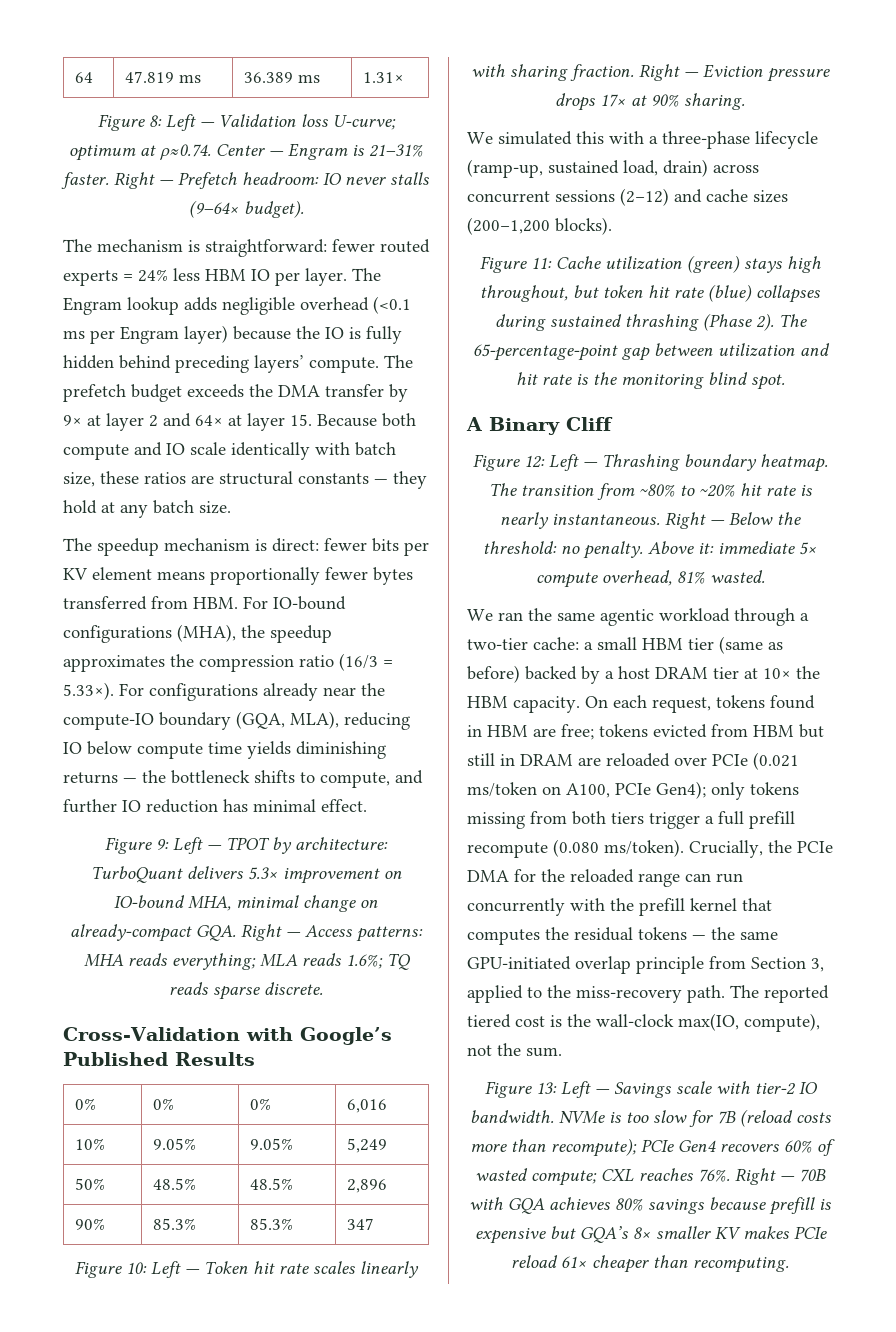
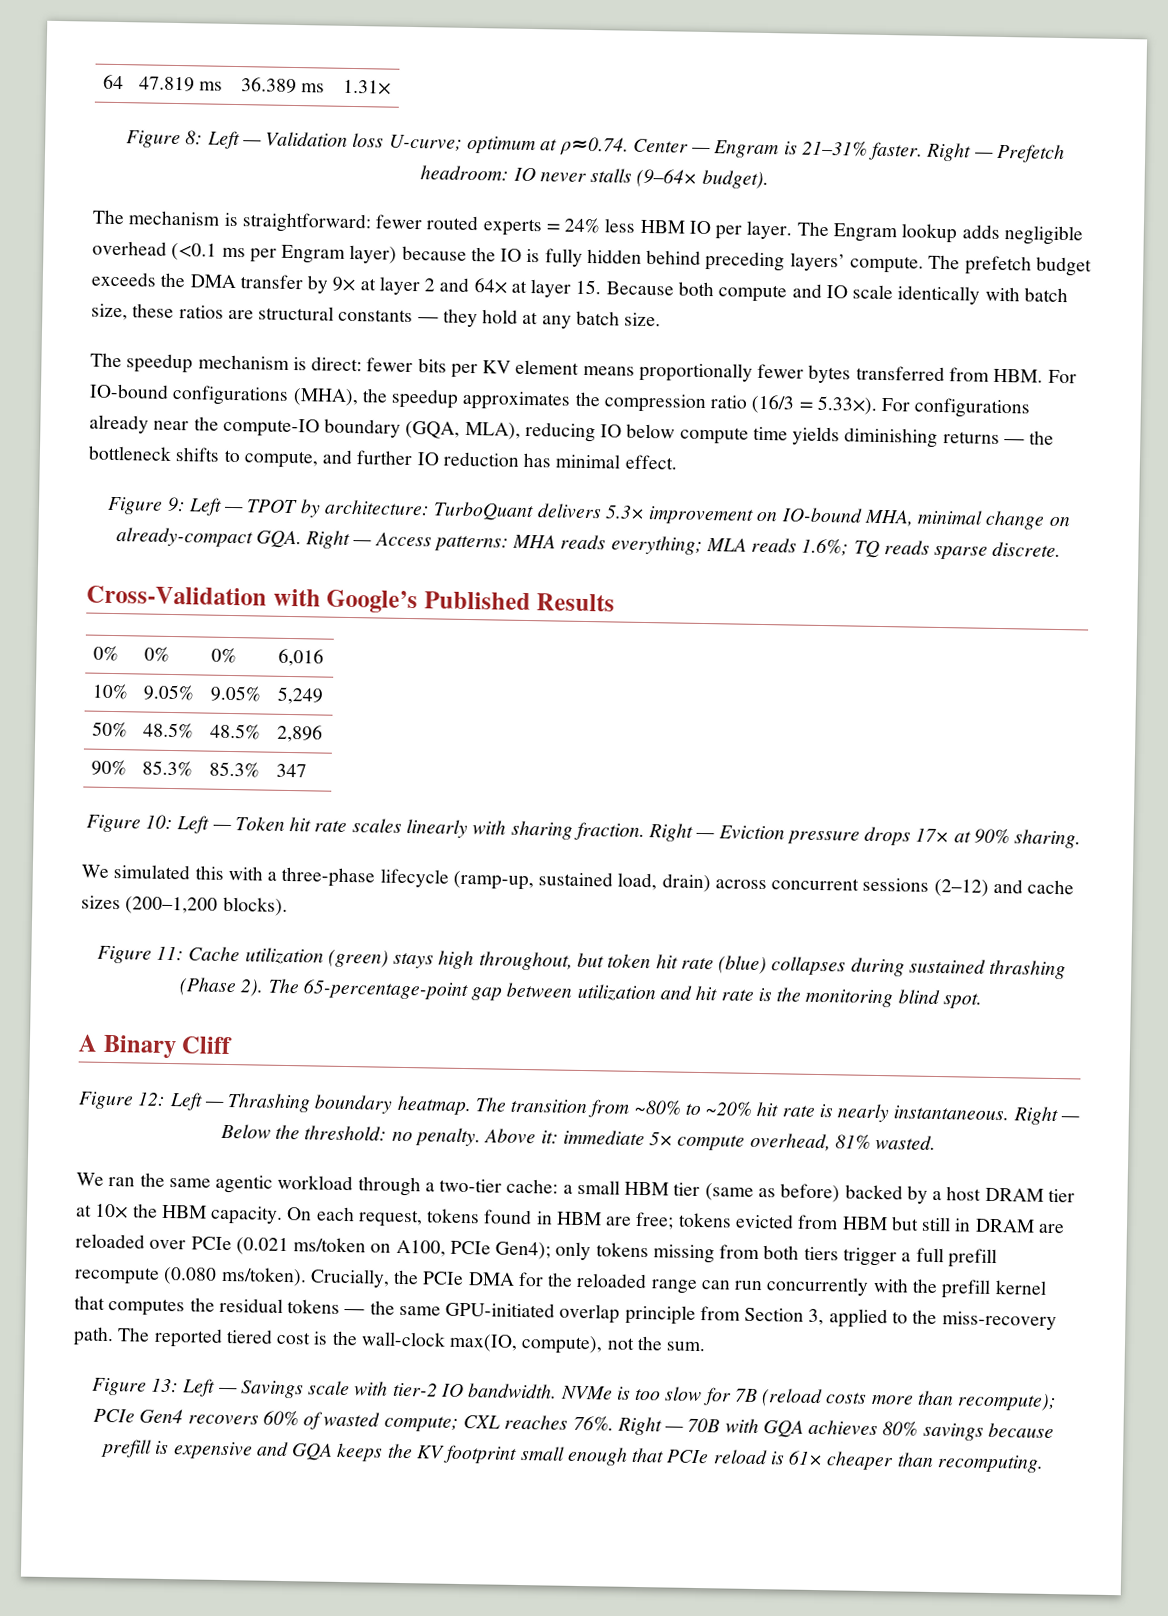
- Right — 70B with GQA achieves 80% savings because prefill is expensive but GQA’s 8× smaller KV makes PCIe reload 61× cheaper than recomputing.
+ Right — 70B with GQA achieves 80% savings because prefill is expensive and GQA keeps the KV footprint small enough that PCIe reload is 61× cheaper than recomputing.

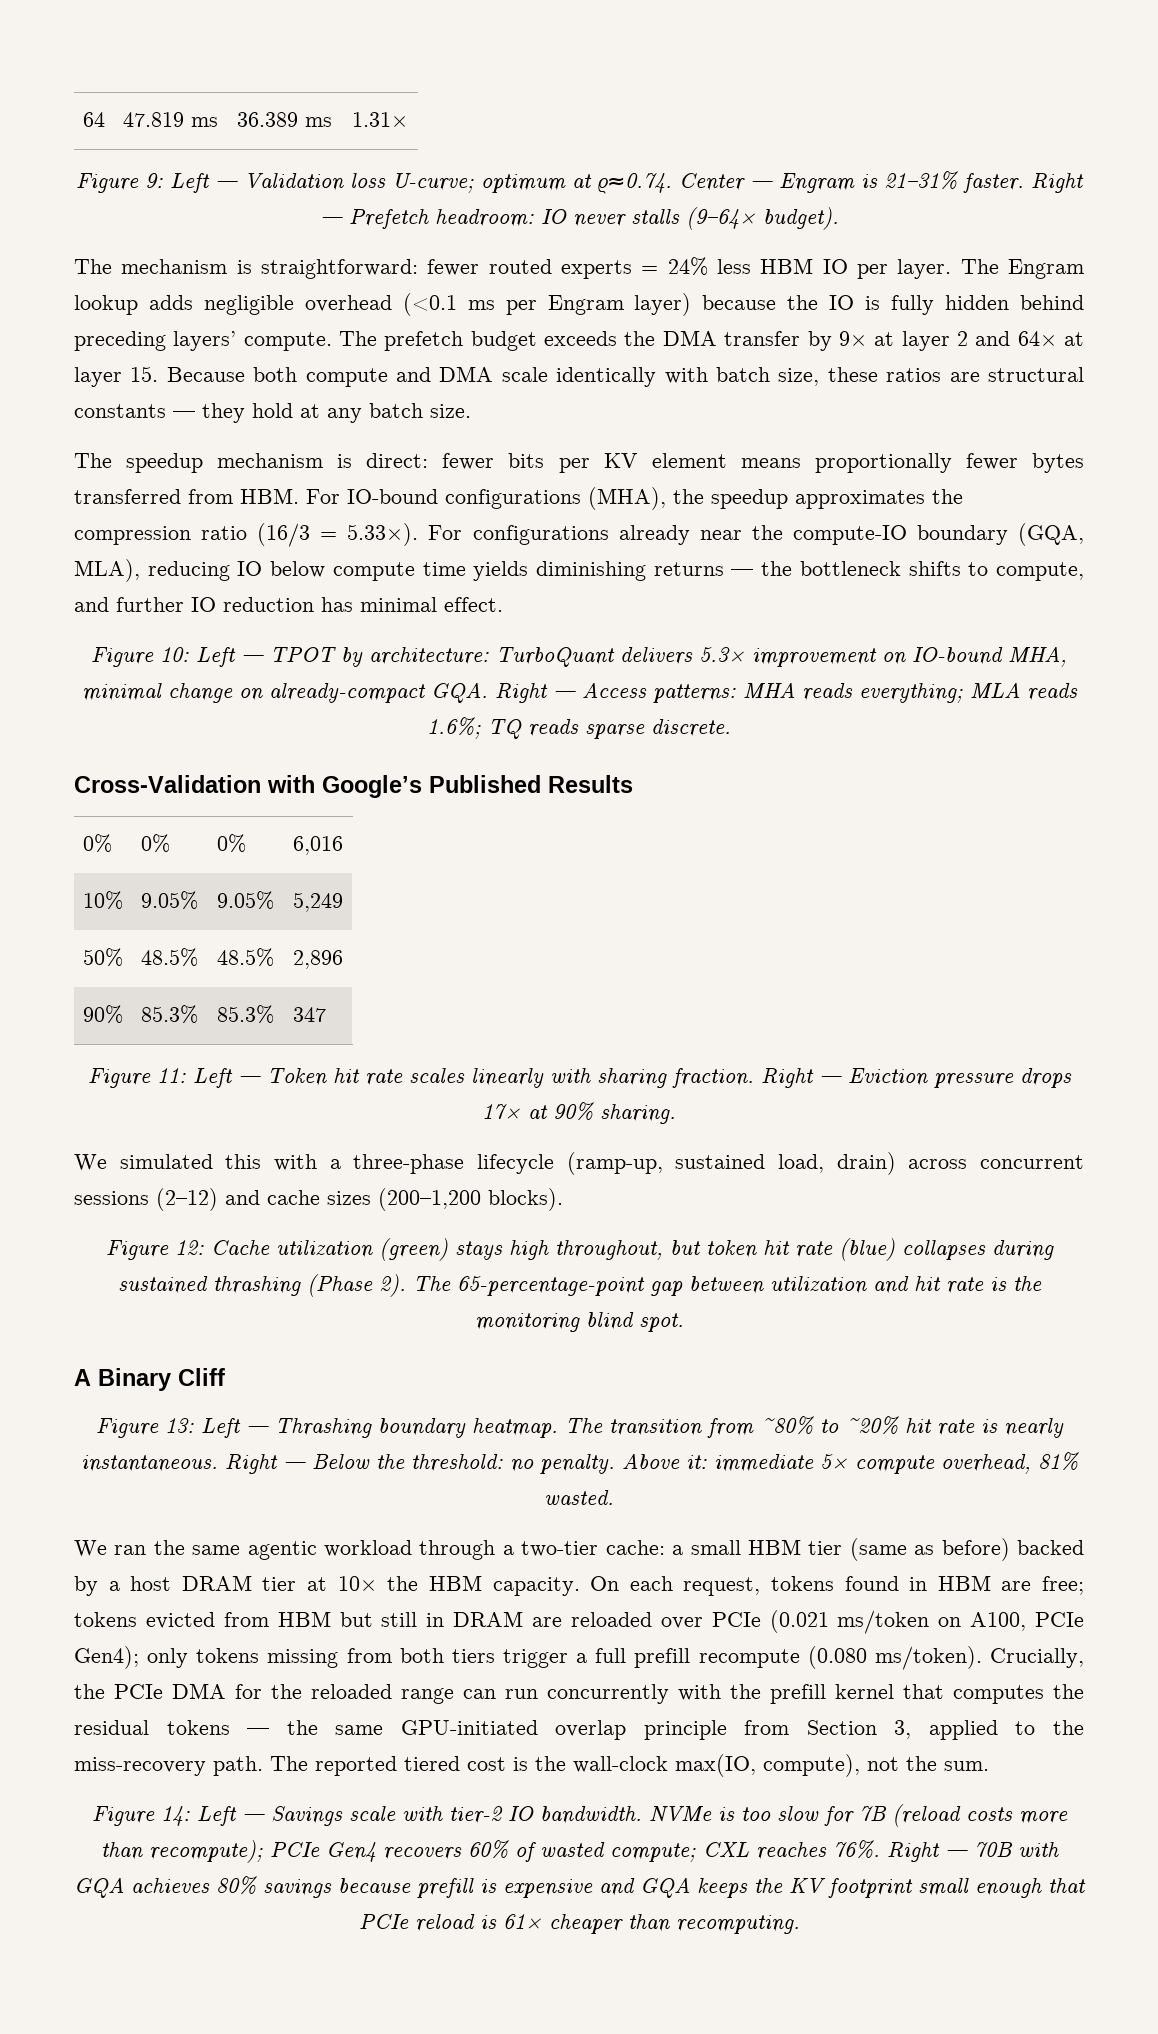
- Figure 8: Left — Validation loss U-curve; optimum at ρ≈0.74. Center — Engram is 21–31% faster.
+ Figure 9: Left — Validation loss U-curve; optimum at ρ≈0.74. Center — Engram is 21–31% faster.
- The prefetch budget exceeds the DMA transfer by 9× at layer 2 and 64× at layer 15. Because both compute and IO scale identically with batch size, these ratios are structural constants — they hold at any batch size.
+ The prefetch budget exceeds the DMA transfer by 9× at layer 2 and 64× at layer 15. Because both compute and DMA scale identically with batch size, these ratios are structural constants — they hold at any batch size.
- Figure 9: Left — TPOT by architecture: TurboQuant delivers 5.3× improvement on IO-bound MHA, minimal change on already-compact GQA. Right — Access patterns: MHA reads everything; MLA reads 1.6%; TQ reads sparse discrete.
+ Figure 10: Left — TPOT by architecture: TurboQuant delivers 5.3× improvement on IO-bound MHA, minimal change on already-compact GQA. Right — Access patterns: MHA reads everything; MLA reads 1.6%; TQ reads sparse discrete.
- Figure 10: Left — Token hit rate scales linearly with sharing fraction.
+ Figure 11: Left — Token hit rate scales linearly with sharing fraction.
- Figure 11: Cache utilization (green) stays high throughout, but token hit rate (blue) collapses during sustained thrashing (Phase 2).
+ Figure 12: Cache utilization (green) stays high throughout, but token hit rate (blue) collapses during sustained thrashing (Phase 2).
- Figure 12: Left — Thrashing boundary heatmap.
+ Figure 13: Left — Thrashing boundary heatmap.
- Figure 13: Left — Savings scale with tier-2 IO bandwidth.
+ Figure 14: Left — Savings scale with tier-2 IO bandwidth.

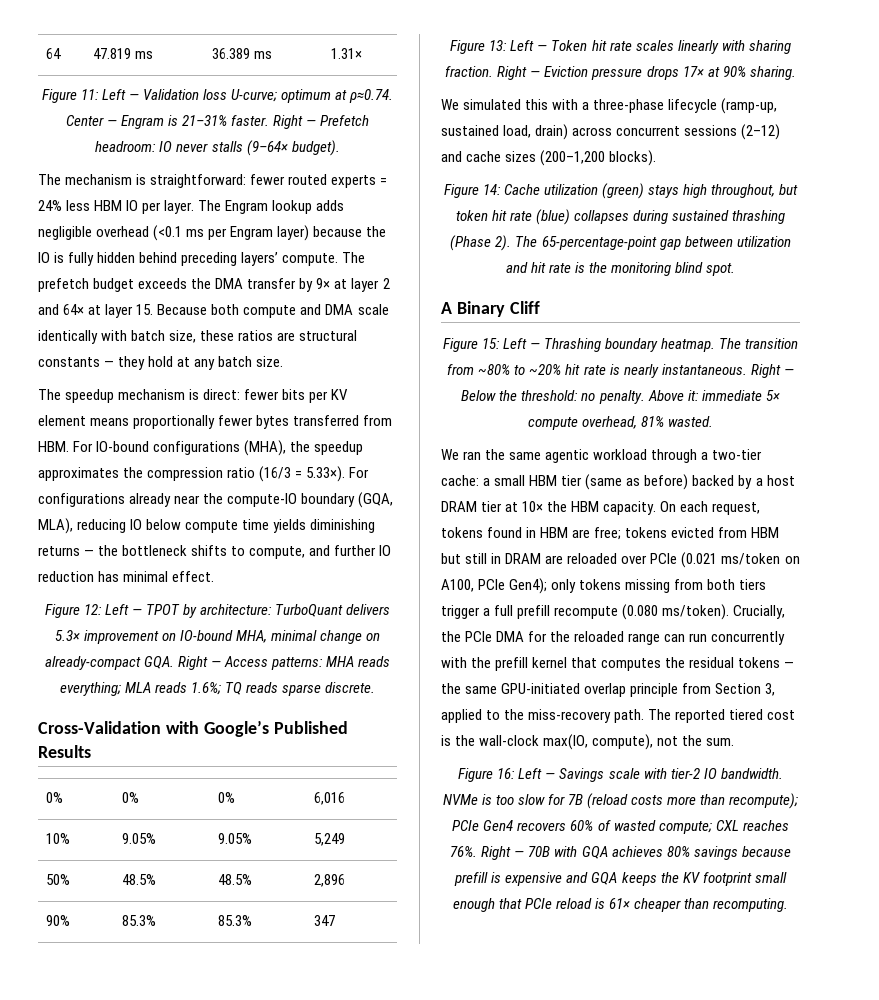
- Figure 9: Left — Validation loss U-curve; optimum at ρ≈0.74. Center — Engram is 21–31% faster.
+ Figure 11: Left — Validation loss U-curve; optimum at ρ≈0.74. Center — Engram is 21–31% faster.
- Figure 10: Left — TPOT by architecture: TurboQuant delivers 5.3× improvement on IO-bound MHA, minimal change on already-compact GQA. Right — Access patterns: MHA reads everything; MLA reads 1.6%; TQ reads sparse discrete.
+ Figure 12: Left — TPOT by architecture: TurboQuant delivers 5.3× improvement on IO-bound MHA, minimal change on already-compact GQA. Right — Access patterns: MHA reads everything; MLA reads 1.6%; TQ reads sparse discrete.
- Figure 11: Left — Token hit rate scales linearly with sharing fraction.
+ Figure 13: Left — Token hit rate scales linearly with sharing fraction.
- Figure 12: Cache utilization (green) stays high throughout, but token hit rate (blue) collapses during sustained thrashing (Phase 2).
+ Figure 14: Cache utilization (green) stays high throughout, but token hit rate (blue) collapses during sustained thrashing (Phase 2).
- Figure 13: Left — Thrashing boundary heatmap.
+ Figure 15: Left — Thrashing boundary heatmap.
- Figure 14: Left — Savings scale with tier-2 IO bandwidth.
+ Figure 16: Left — Savings scale with tier-2 IO bandwidth.

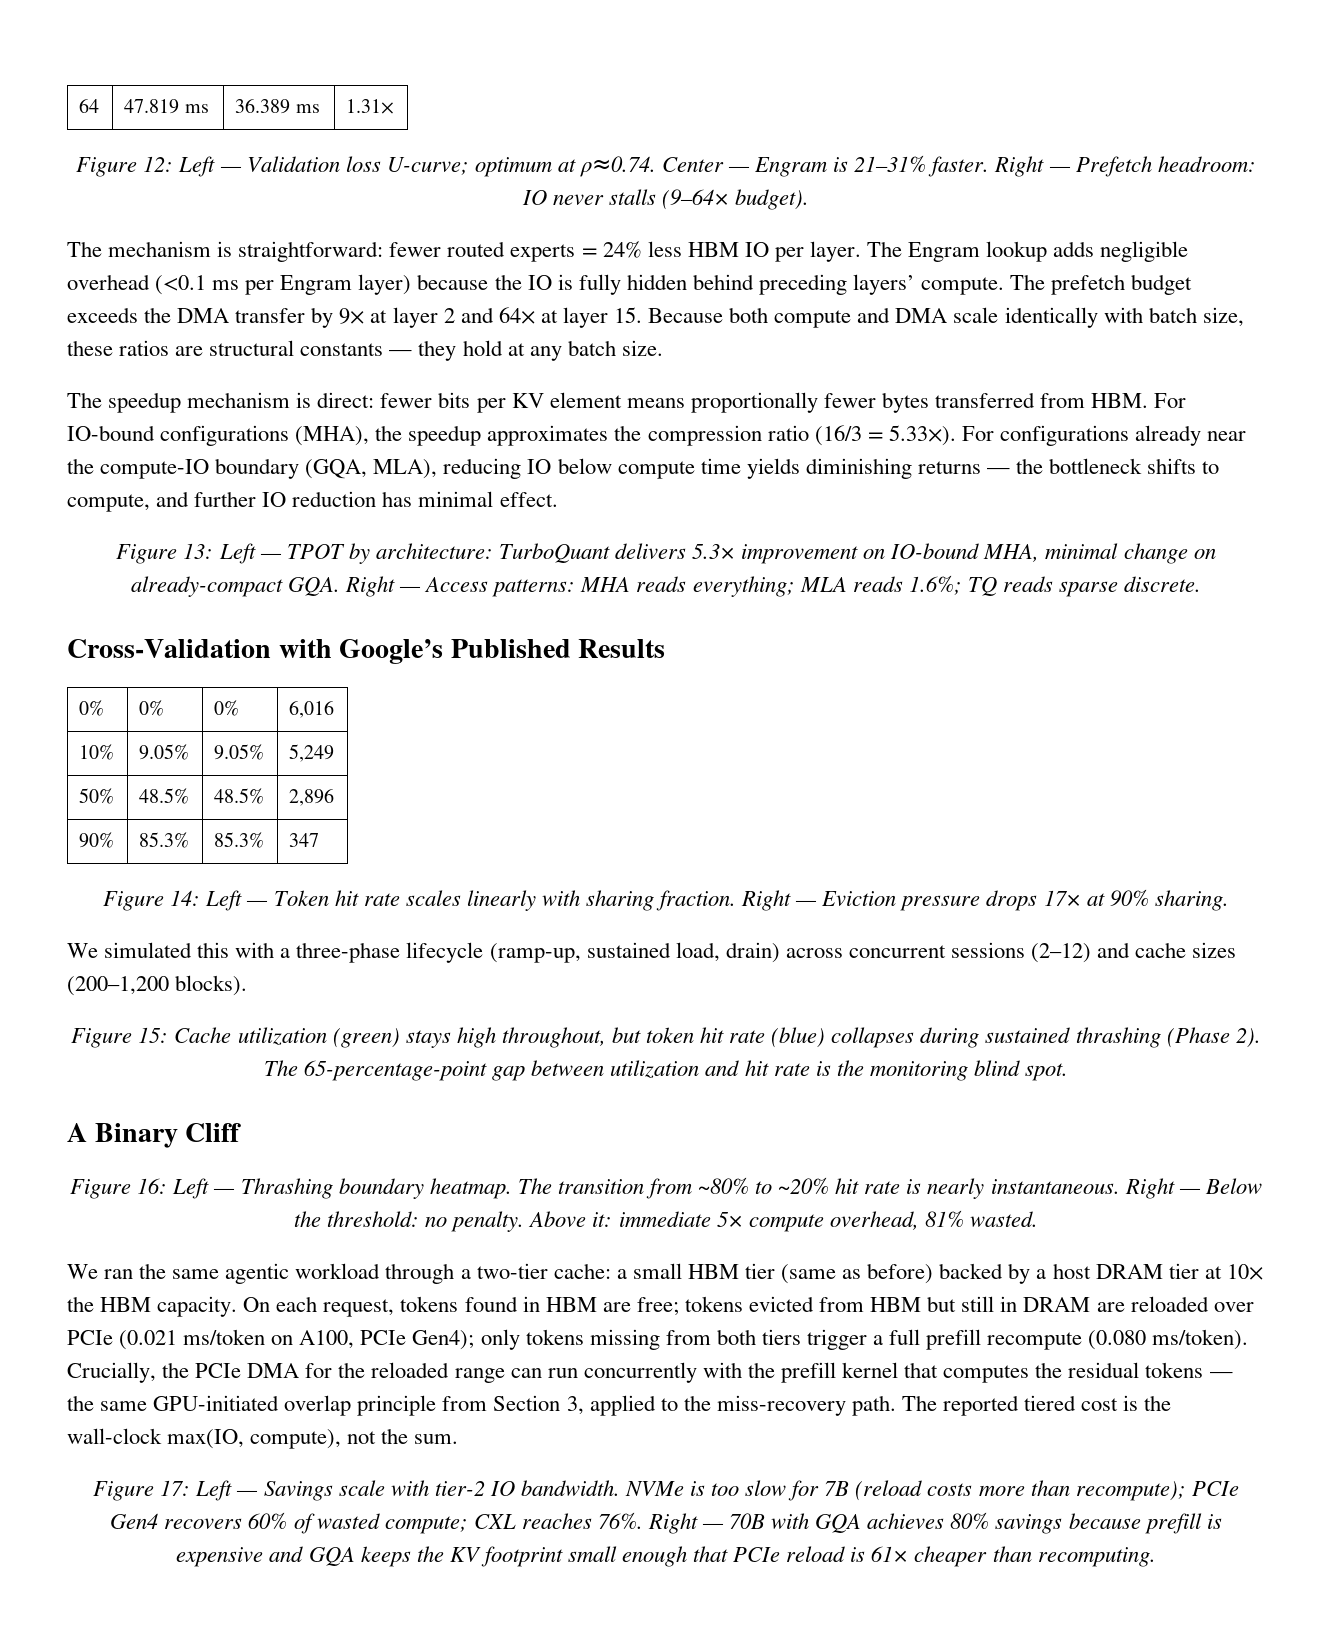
- Figure 11: Left — Validation loss U-curve; optimum at ρ≈0.74. Center — Engram is 21–31% faster.
+ Figure 12: Left — Validation loss U-curve; optimum at ρ≈0.74. Center — Engram is 21–31% faster.
- Figure 12: Left — TPOT by architecture: TurboQuant delivers 5.3× improvement on IO-bound MHA, minimal change on already-compact GQA. Right — Access patterns: MHA reads everything; MLA reads 1.6%; TQ reads sparse discrete.
+ Figure 13: Left — TPOT by architecture: TurboQuant delivers 5.3× improvement on IO-bound MHA, minimal change on already-compact GQA. Right — Access patterns: MHA reads everything; MLA reads 1.6%; TQ reads sparse discrete.
- Figure 13: Left — Token hit rate scales linearly with sharing fraction.
+ Figure 14: Left — Token hit rate scales linearly with sharing fraction.
- Figure 14: Cache utilization (green) stays high throughout, but token hit rate (blue) collapses during sustained thrashing (Phase 2).
+ Figure 15: Cache utilization (green) stays high throughout, but token hit rate (blue) collapses during sustained thrashing (Phase 2).
- Figure 15: Left — Thrashing boundary heatmap.
+ Figure 16: Left — Thrashing boundary heatmap.
- Figure 16: Left — Savings scale with tier-2 IO bandwidth.
+ Figure 17: Left — Savings scale with tier-2 IO bandwidth.

